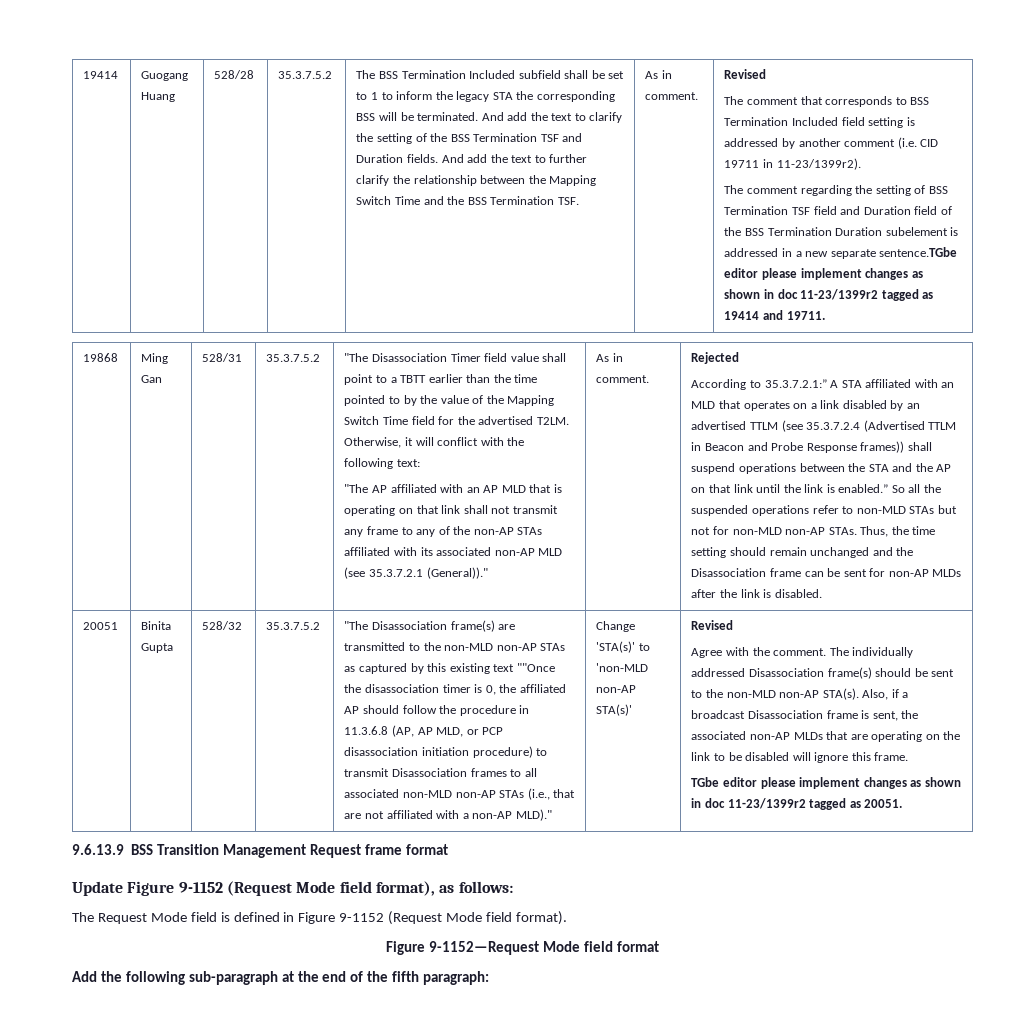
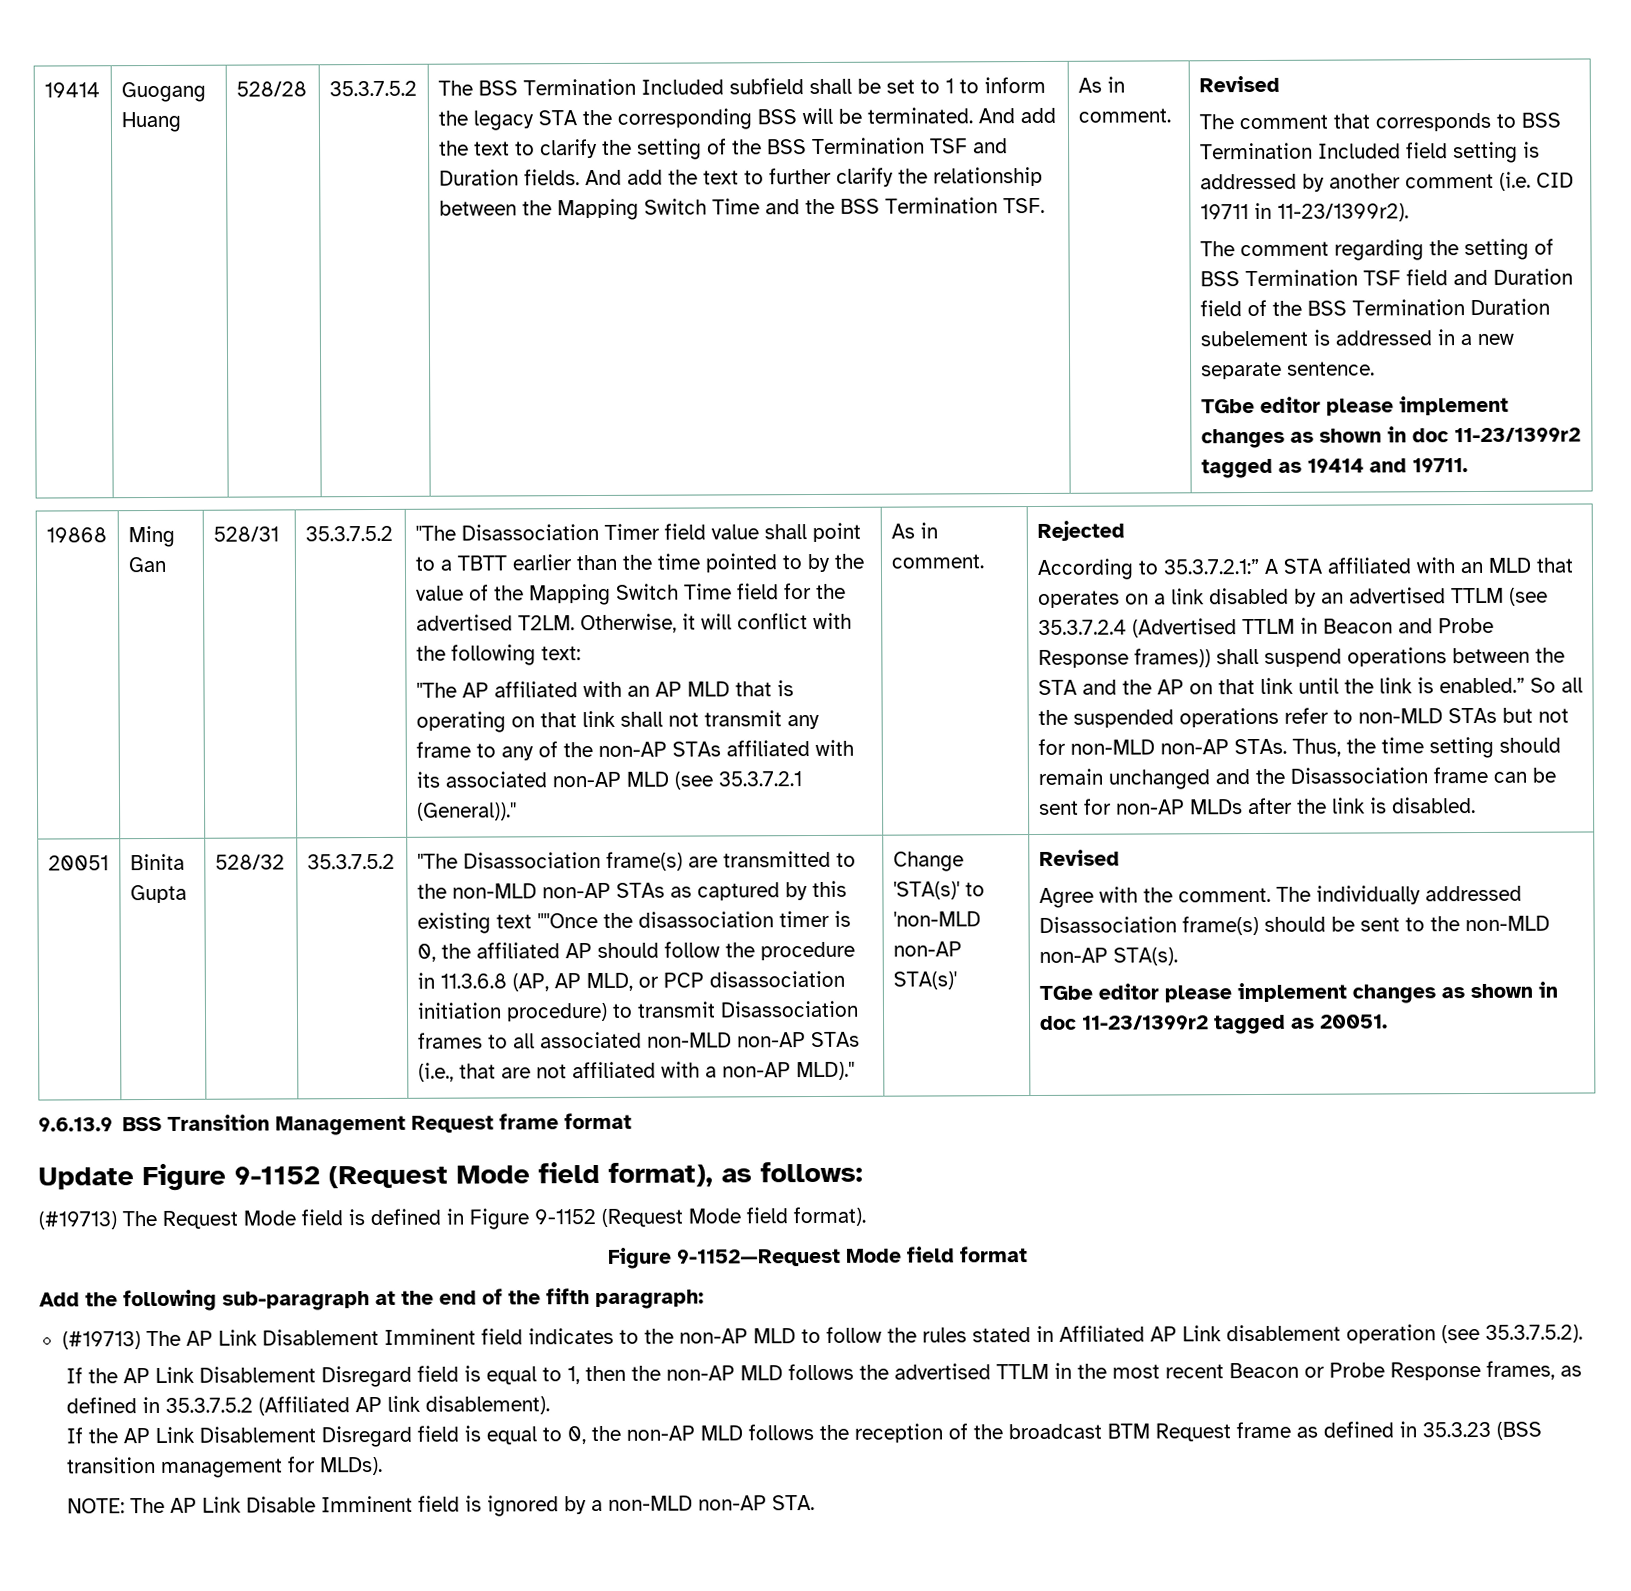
- The comment regarding the setting of BSS Termination TSF field and Duration field of the BSS Termination Duration subelement is addressed in a new separate sentence.TGbe editor please implement changes as shown in doc 11-23/1399r2 tagged as 19414 and 19711.
+ The comment regarding the setting of BSS Termination TSF field and Duration field of the BSS Termination Duration subelement is addressed in a new separate sentence.
+ TGbe editor please implement changes as shown in doc 11-23/1399r2 tagged as 19414 and 19711.
- Also, if a broadcast Disassociation frame is sent, the associated non-AP MLDs that are operating on the link to be disabled will ignore this frame.
- The Request Mode field is defined in Figure 9-1152 (Request Mode field format).
+ (#19713) The Request Mode field is defined in Figure 9-1152 (Request Mode field format).
+ (#19713) The AP Link Disablement Imminent field indicates to the non-AP MLD to follow the rules stated in Affiliated AP Link disablement operation (see 35.3.7.5.2).
+ If the AP Link Disablement Disregard field is equal to 1, then the non-AP MLD follows the advertised TTLM in the most recent Beacon or Probe Response frames, as defined in 35.3.7.5.2 (Affiliated AP link disablement).
+ If the AP Link Disablement Disregard field is equal to 0, the non-AP MLD follows the reception of the broadcast BTM Request frame as defined in 35.3.23 (BSS transition management for MLDs).
+ NOTE: The AP Link Disable Imminent field is ignored by a non-MLD non-AP STA.

